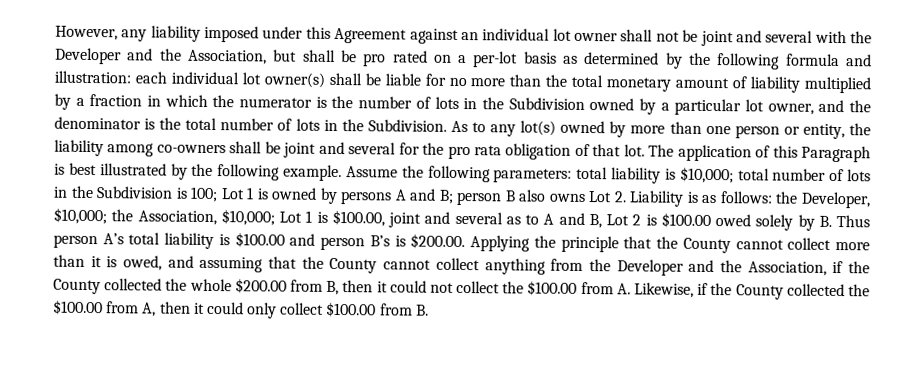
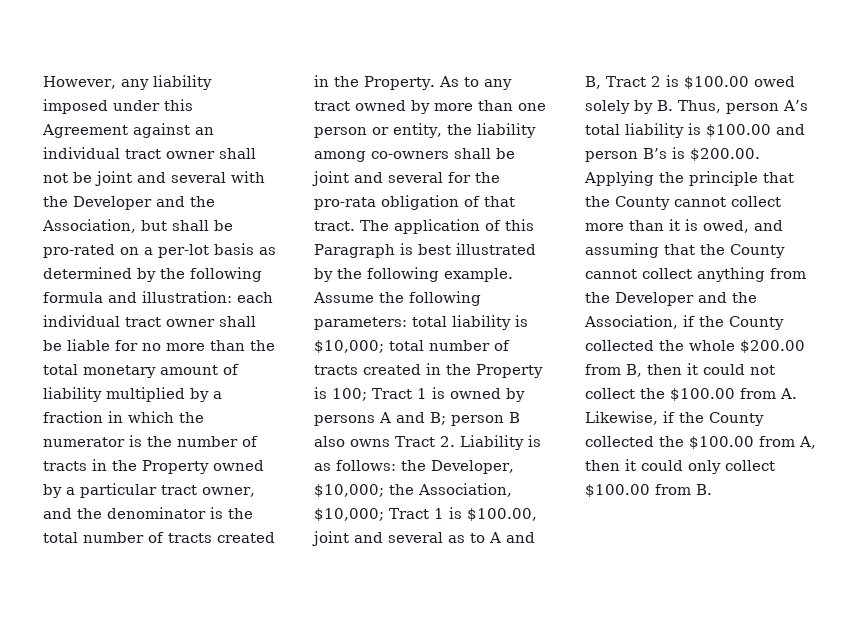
- However, any liability imposed under this Agreement against an individual lot owner shall not be joint and several with the Developer and the Association, but shall be pro rated on a per-lot basis as determined by the following formula and illustration:
+ However, any liability imposed under this Agreement against an individual tract owner shall not be joint and several with the Developer and the Association, but shall be pro-rated on a per-lot basis as determined by the following formula and illustration:
- each individual lot owner(s) shall be liable for no more than the total monetary amount of liability multiplied by a fraction in which the numerator is the number of lots in the Subdivision owned by a particular lot owner, and the denominator is the total number of lots in the Subdivision.
+ each individual tract owner shall be liable for no more than the total monetary amount of liability multiplied by a fraction in which the numerator is the number of tracts in the Property owned by a particular tract owner, and the denominator is the total number of tracts created in the Property.
- As to any lot(s) owned by more than one person or entity, the liability among co-owners shall be joint and several for the pro rata obligation of that lot.
+ As to any tract owned by more than one person or entity, the liability among co-owners shall be joint and several for the pro-rata obligation of that tract.
- total number of lots in the Subdivision is 100;
+ total number of tracts created in the Property is 100;
- Lot 1 is owned by persons A and B;
+ Tract 1 is owned by persons A and B;
- person B also owns Lot 2. Liability is as follows:
+ person B also owns Tract 2. Liability is as follows:
- Lot 1 is $100.00, joint and several as to A and B, Lot 2 is $100.00 owed solely by B. Thus person A’s total liability is $100.00 and person B’s is $200.00. Applying the principle that the County cannot collect more than it is owed, and assuming that the County cannot collect anything from the Developer and the Association, if the County collected the whole $200.00 from B, then it could not collect the $100.00 from A. Likewise, if the County collected the $100.00 from A, then it could only collect $100.00 from B.
+ Tract 1 is $100.00, joint and several as to A and B, Tract 2 is $100.00 owed solely by B. Thus, person A’s total liability is $100.00 and person B’s is $200.00. Applying the principle that the County cannot collect more than it is owed, and assuming that the County cannot collect anything from the Developer and the Association, if the County collected the whole $200.00 from B, then it could not collect the $100.00 from A. Likewise, if the County collected the $100.00 from A, then it could only collect $100.00 from B.

